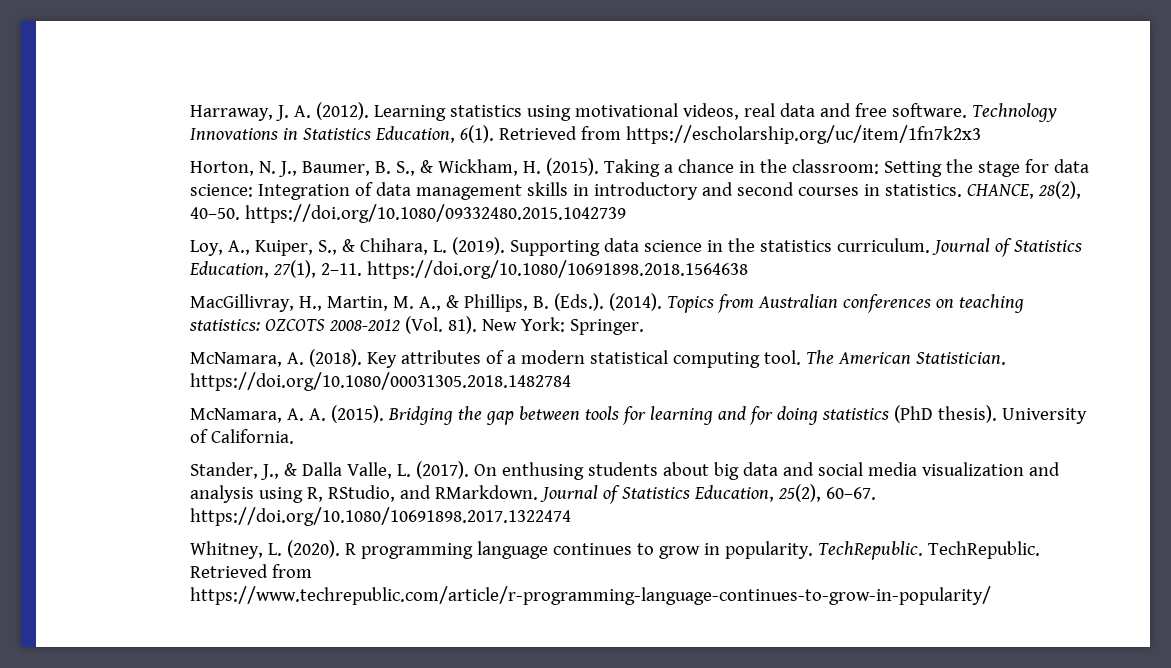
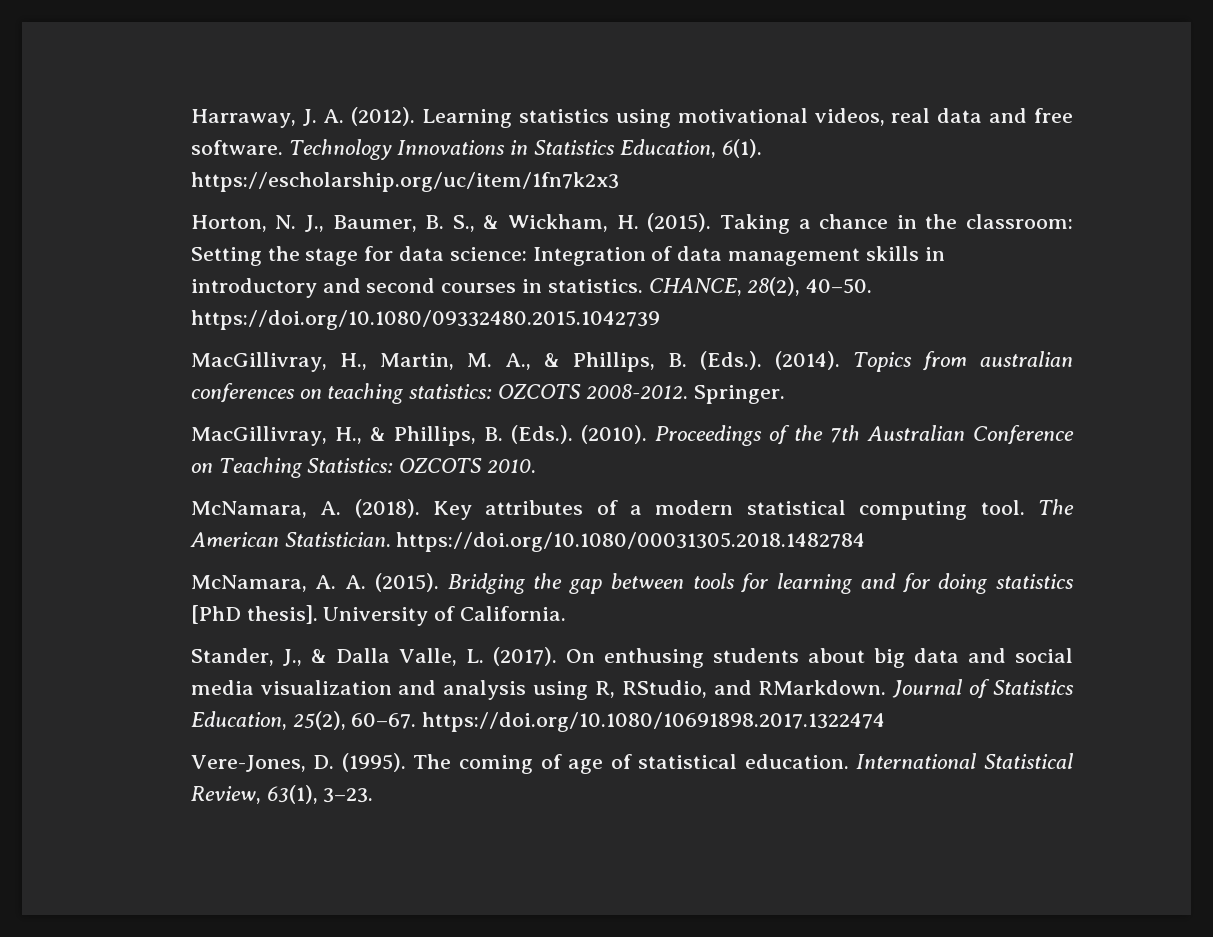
- Technology Innovations in Statistics Education, 6(1). Retrieved from https://escholarship.org/uc/item/1fn7k2x3
+ Technology Innovations in Statistics Education, 6(1). https://escholarship.org/uc/item/1fn7k2x3
- Loy, A., Kuiper, S., & Chihara, L. (2019). Supporting data science in the statistics curriculum. Journal of Statistics Education, 27(1), 2–11. https://doi.org/10.1080/10691898.2018.1564638
- Topics from Australian conferences on teaching statistics: OZCOTS 2008-2012 (Vol. 81). New York: Springer.
+ Topics from australian conferences on teaching statistics: OZCOTS 2008-2012. Springer.
+ MacGillivray, H., & Phillips, B. (Eds.). (2010). Proceedings of the 7th Australian Conference on Teaching Statistics: OZCOTS 2010.
- Bridging the gap between tools for learning and for doing statistics (PhD thesis).
+ Bridging the gap between tools for learning and for doing statistics [PhD thesis].
- Whitney, L. (2020). R programming language continues to grow in popularity. TechRepublic. TechRepublic. Retrieved from https://www.techrepublic.com/article/r-programming-language-continues-to-grow-in-popularity/
+ Vere-Jones, D. (1995). The coming of age of statistical education. International Statistical Review, 63(1), 3–23.

